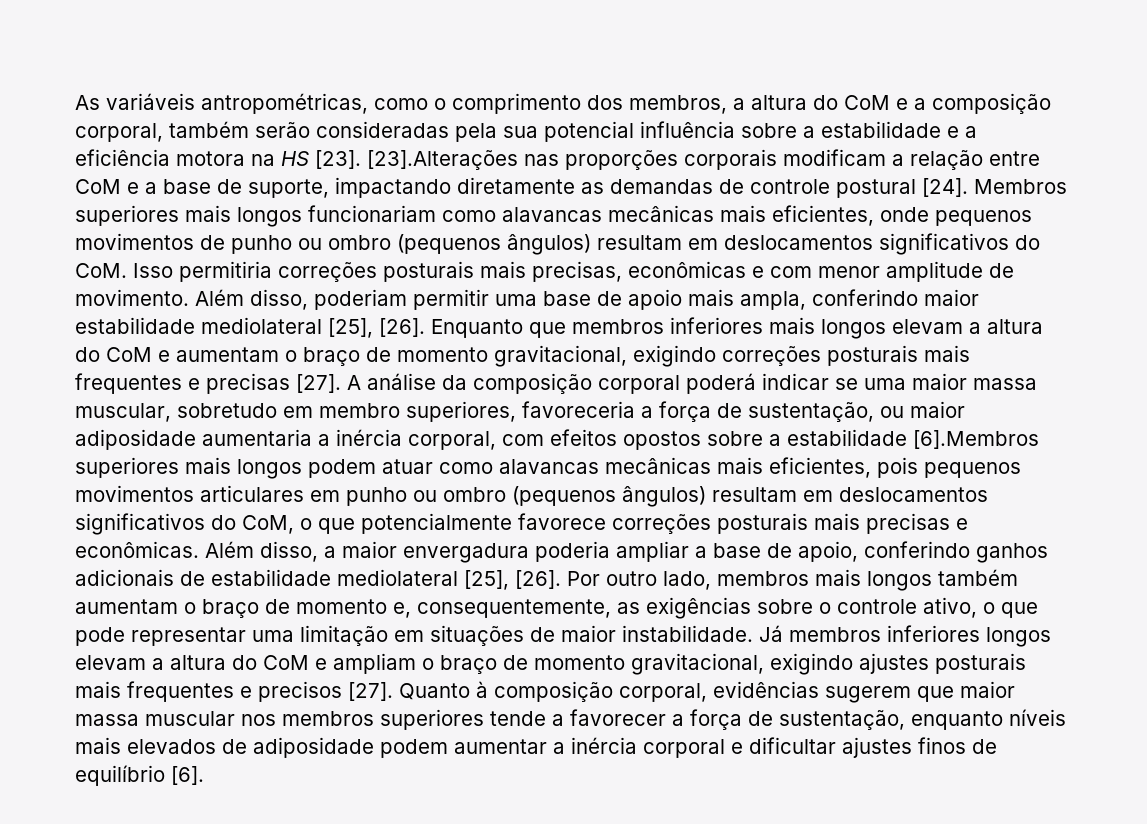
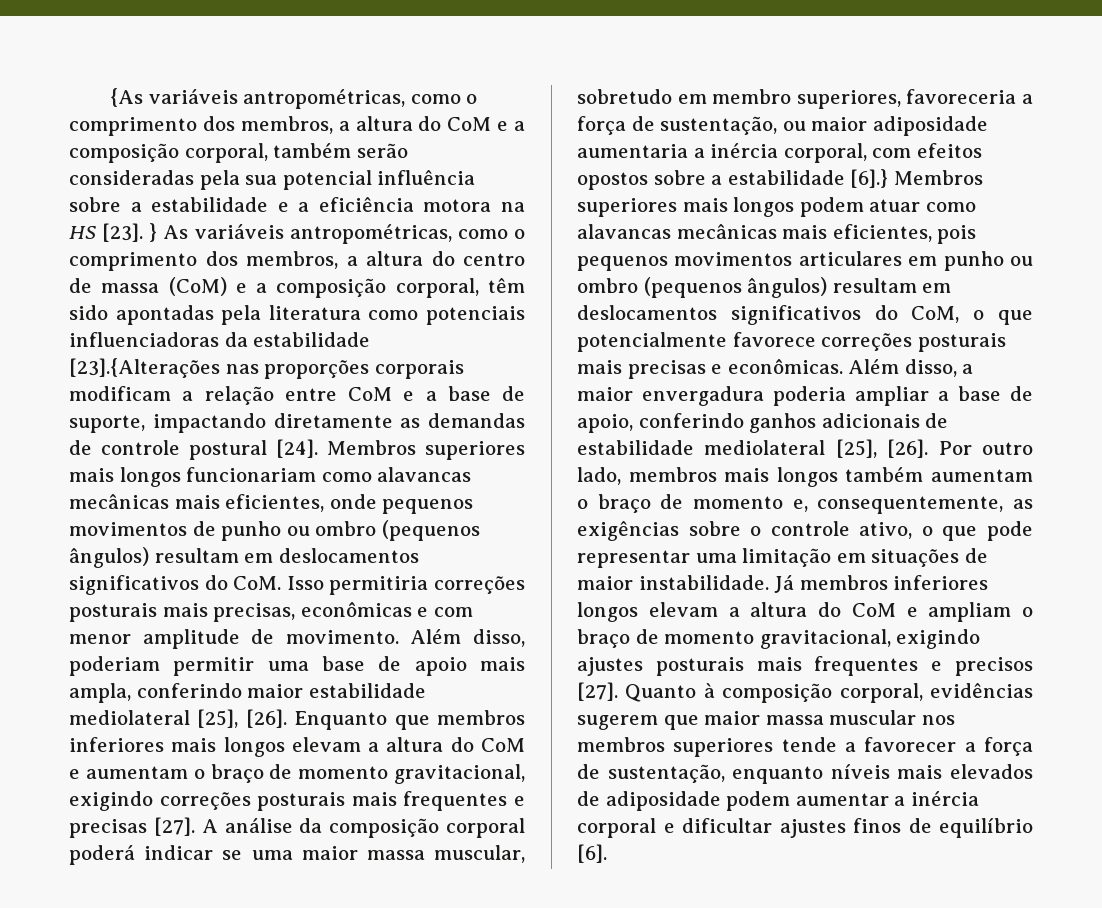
- As variáveis antropométricas, como o comprimento dos membros, a altura do CoM e a composição corporal, também serão consideradas pela sua potencial influência sobre a estabilidade e a eficiência motora na HS [23].
+ {As variáveis antropométricas, como o comprimento dos membros, a altura do CoM e a composição corporal, também serão consideradas pela sua potencial influência sobre a estabilidade e a eficiência motora na HS [23].
- [23].Alterações nas proporções corporais modificam a relação entre CoM e a base de suporte, impactando diretamente as demandas de controle postural [24].
+ } As variáveis antropométricas, como o comprimento dos membros, a altura do centro de massa (CoM) e a composição corporal, têm sido apontadas pela literatura como potenciais influenciadoras da estabilidade [23].{Alterações nas proporções corporais modificam a relação entre CoM e a base de suporte, impactando diretamente as demandas de controle postural [24].
- A análise da composição corporal poderá indicar se uma maior massa muscular, sobretudo em membro superiores, favoreceria a força de sustentação, ou maior adiposidade aumentaria a inércia corporal, com efeitos opostos sobre a estabilidade [6].Membros superiores mais longos podem atuar como alavancas mecânicas mais eficientes, pois pequenos movimentos articulares em punho ou ombro (pequenos ângulos) resultam em deslocamentos significativos do CoM, o que potencialmente favorece correções posturais mais precisas e econômicas.
+ A análise da composição corporal poderá indicar se uma maior massa muscular, sobretudo em membro superiores, favoreceria a força de sustentação, ou maior adiposidade aumentaria a inércia corporal, com efeitos opostos sobre a estabilidade [6].} Membros superiores mais longos podem atuar como alavancas mecânicas mais eficientes, pois pequenos movimentos articulares em punho ou ombro (pequenos ângulos) resultam em deslocamentos significativos do CoM, o que potencialmente favorece correções posturais mais precisas e econômicas.

